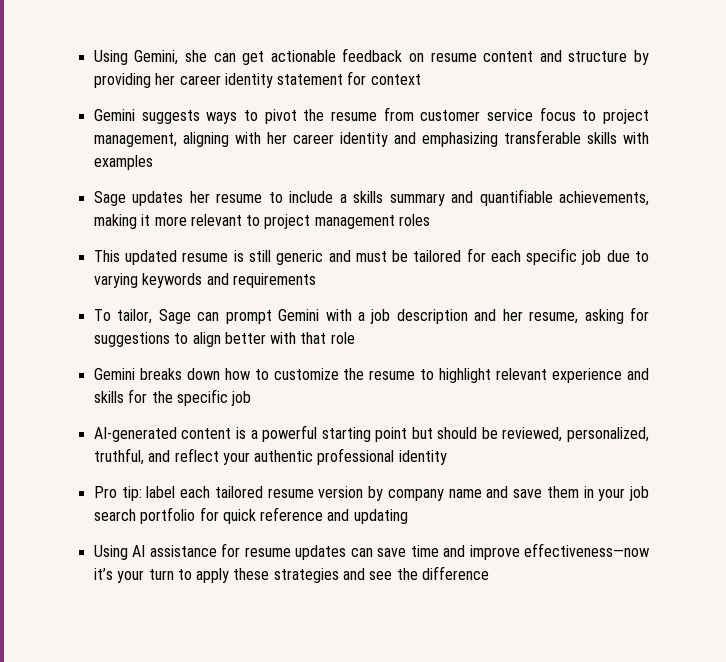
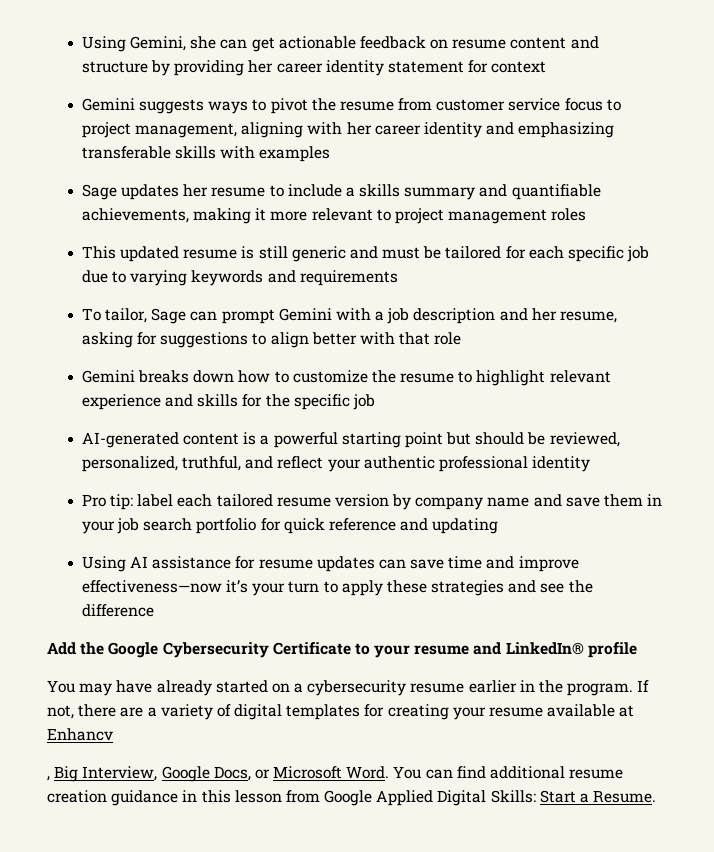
+ Add the Google Cybersecurity Certificate to your resume and LinkedIn® profile
+ You may have already started on a cybersecurity resume earlier in the program. If not, there are a variety of digital templates for creating your resume available at Enhancv
+ , Big Interview, Google Docs, or Microsoft Word. You can find additional resume creation guidance in this lesson from Google Applied Digital Skills: Start a Resume.

